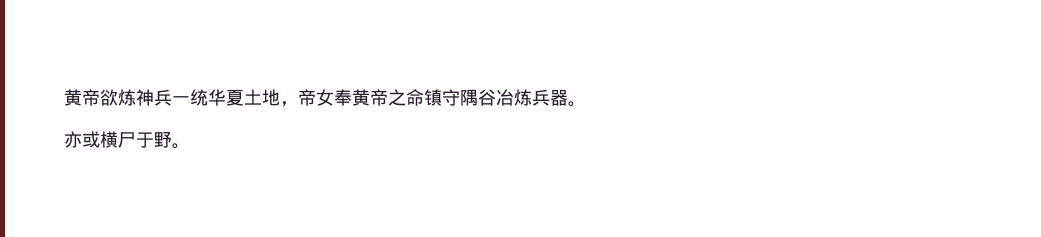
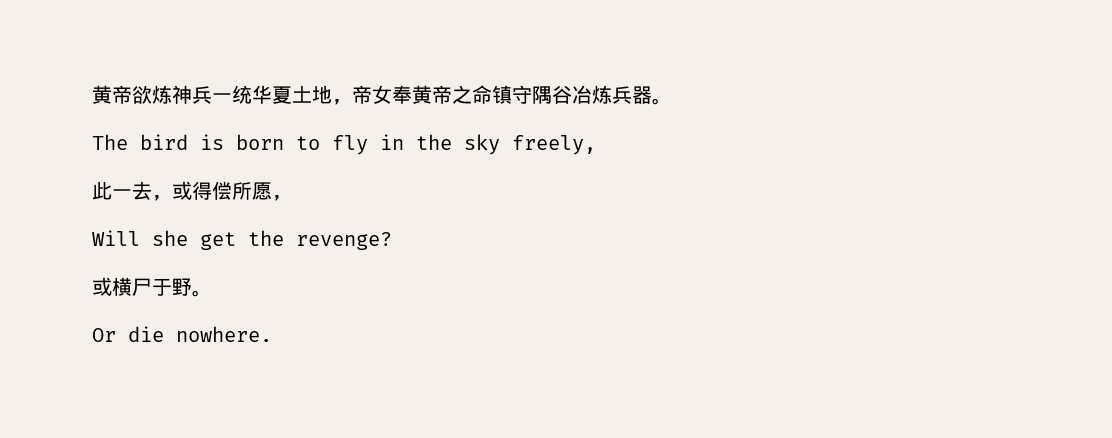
- 亦或横尸于野。
+ The bird is born to fly in the sky freely,
+ 此一去，或得偿所愿，
+ Will she get the revenge?
+ 或横尸于野。
+ Or die nowhere.

